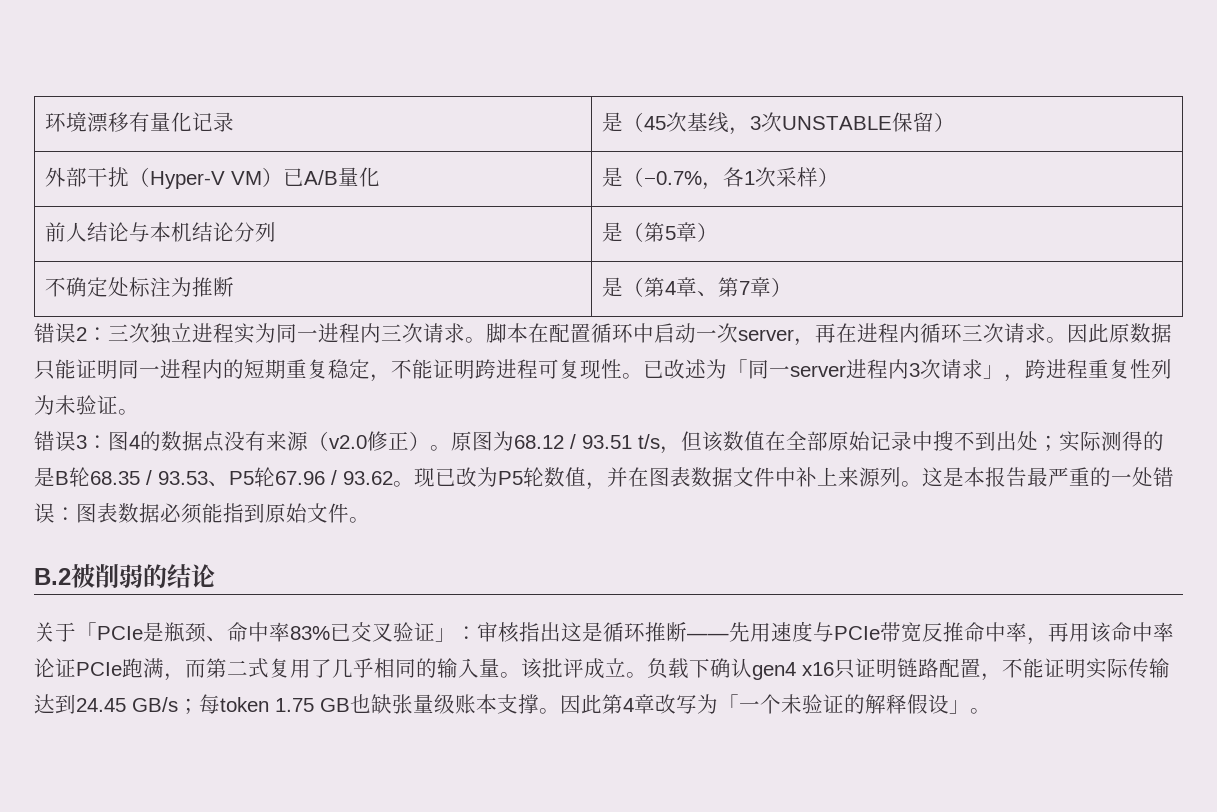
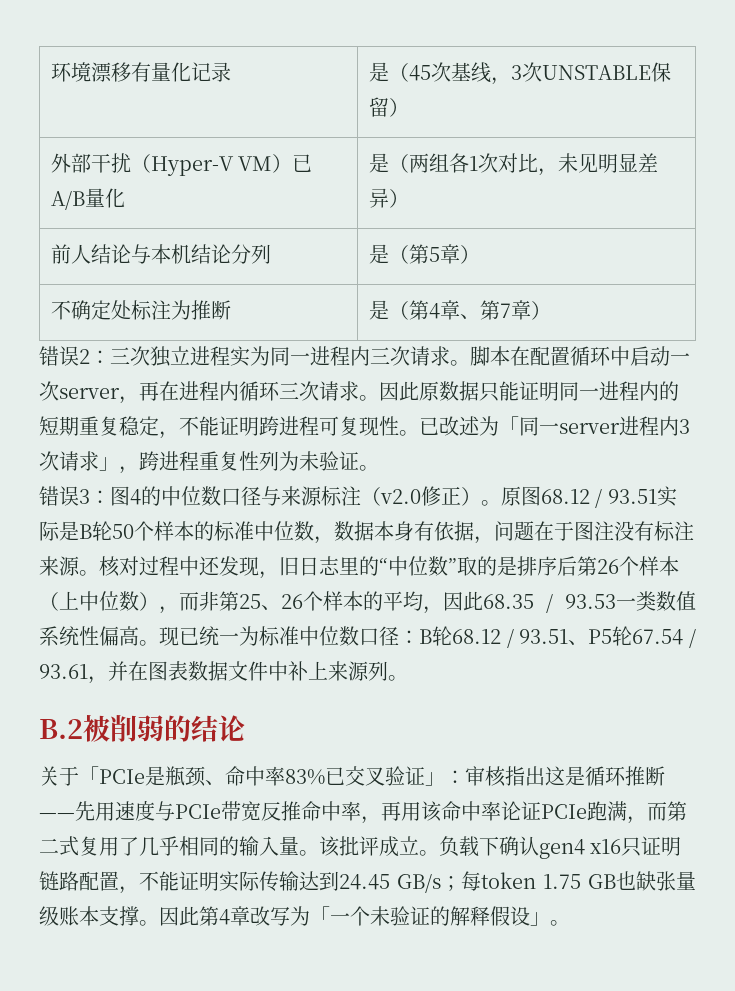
- 外部干扰（Hyper-V VM）已A/B量化 | 是（−0.7%，各1次采样）
+ 外部干扰（Hyper-V VM）已A/B量化 | 是（两组各1次对比，未见明显差异）
- 错误3：图4的数据点没有来源（v2.0修正）。
+ 错误3：图4的中位数口径与来源标注（v2.0修正）。
- 原图为68.12 / 93.51 t/s，但该数值在全部原始记录中搜不到出处；实际测得的是B轮68.35 / 93.53、P5轮67.96 / 93.62。现已改为P5轮数值，并在图表数据文件中补上来源列。这是本报告最严重的一处错误：图表数据必须能指到原始文件。
+ 原图68.12 / 93.51实际是B轮50个样本的标准中位数，数据本身有依据，问题在于图注没有标注来源。核对过程中还发现，旧日志里的“中位数”取的是排序后第26个样本（上中位数），而非第25、26个样本的平均，因此68.35 / 93.53一类数值系统性偏高。现已统一为标准中位数口径：B轮68.12 / 93.51、P5轮67.54 / 93.61，并在图表数据文件中补上来源列。

